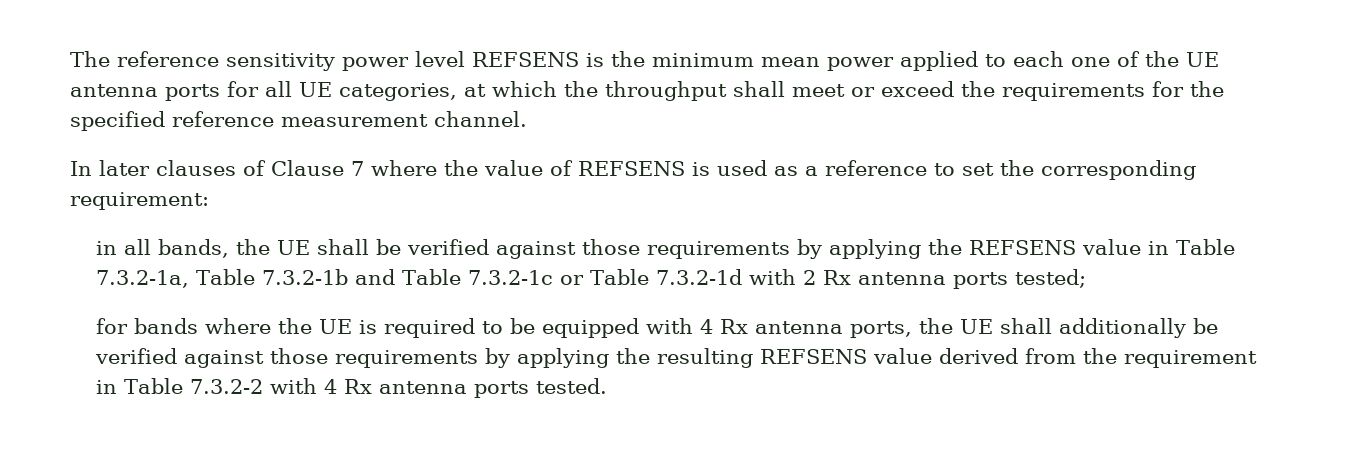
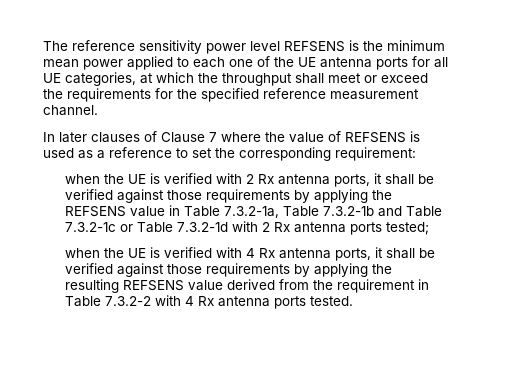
- in all bands, the UE shall be verified against those requirements by applying the REFSENS value in Table 7.3.2-1a, Table 7.3.2-1b and Table 7.3.2-1c or Table 7.3.2-1d with 2 Rx antenna ports tested;
+ when the UE is verified with 2 Rx antenna ports, it shall be verified against those requirements by applying the REFSENS value in Table 7.3.2-1a, Table 7.3.2-1b and Table 7.3.2-1c or Table 7.3.2-1d with 2 Rx antenna ports tested;
- for bands where the UE is required to be equipped with 4 Rx antenna ports, the UE shall additionally be verified against those requirements by applying the resulting REFSENS value derived from the requirement in Table 7.3.2-2 with 4 Rx antenna ports tested.
+ when the UE is verified with 4 Rx antenna ports, it shall be verified against those requirements by applying the resulting REFSENS value derived from the requirement in Table 7.3.2-2 with 4 Rx antenna ports tested.

